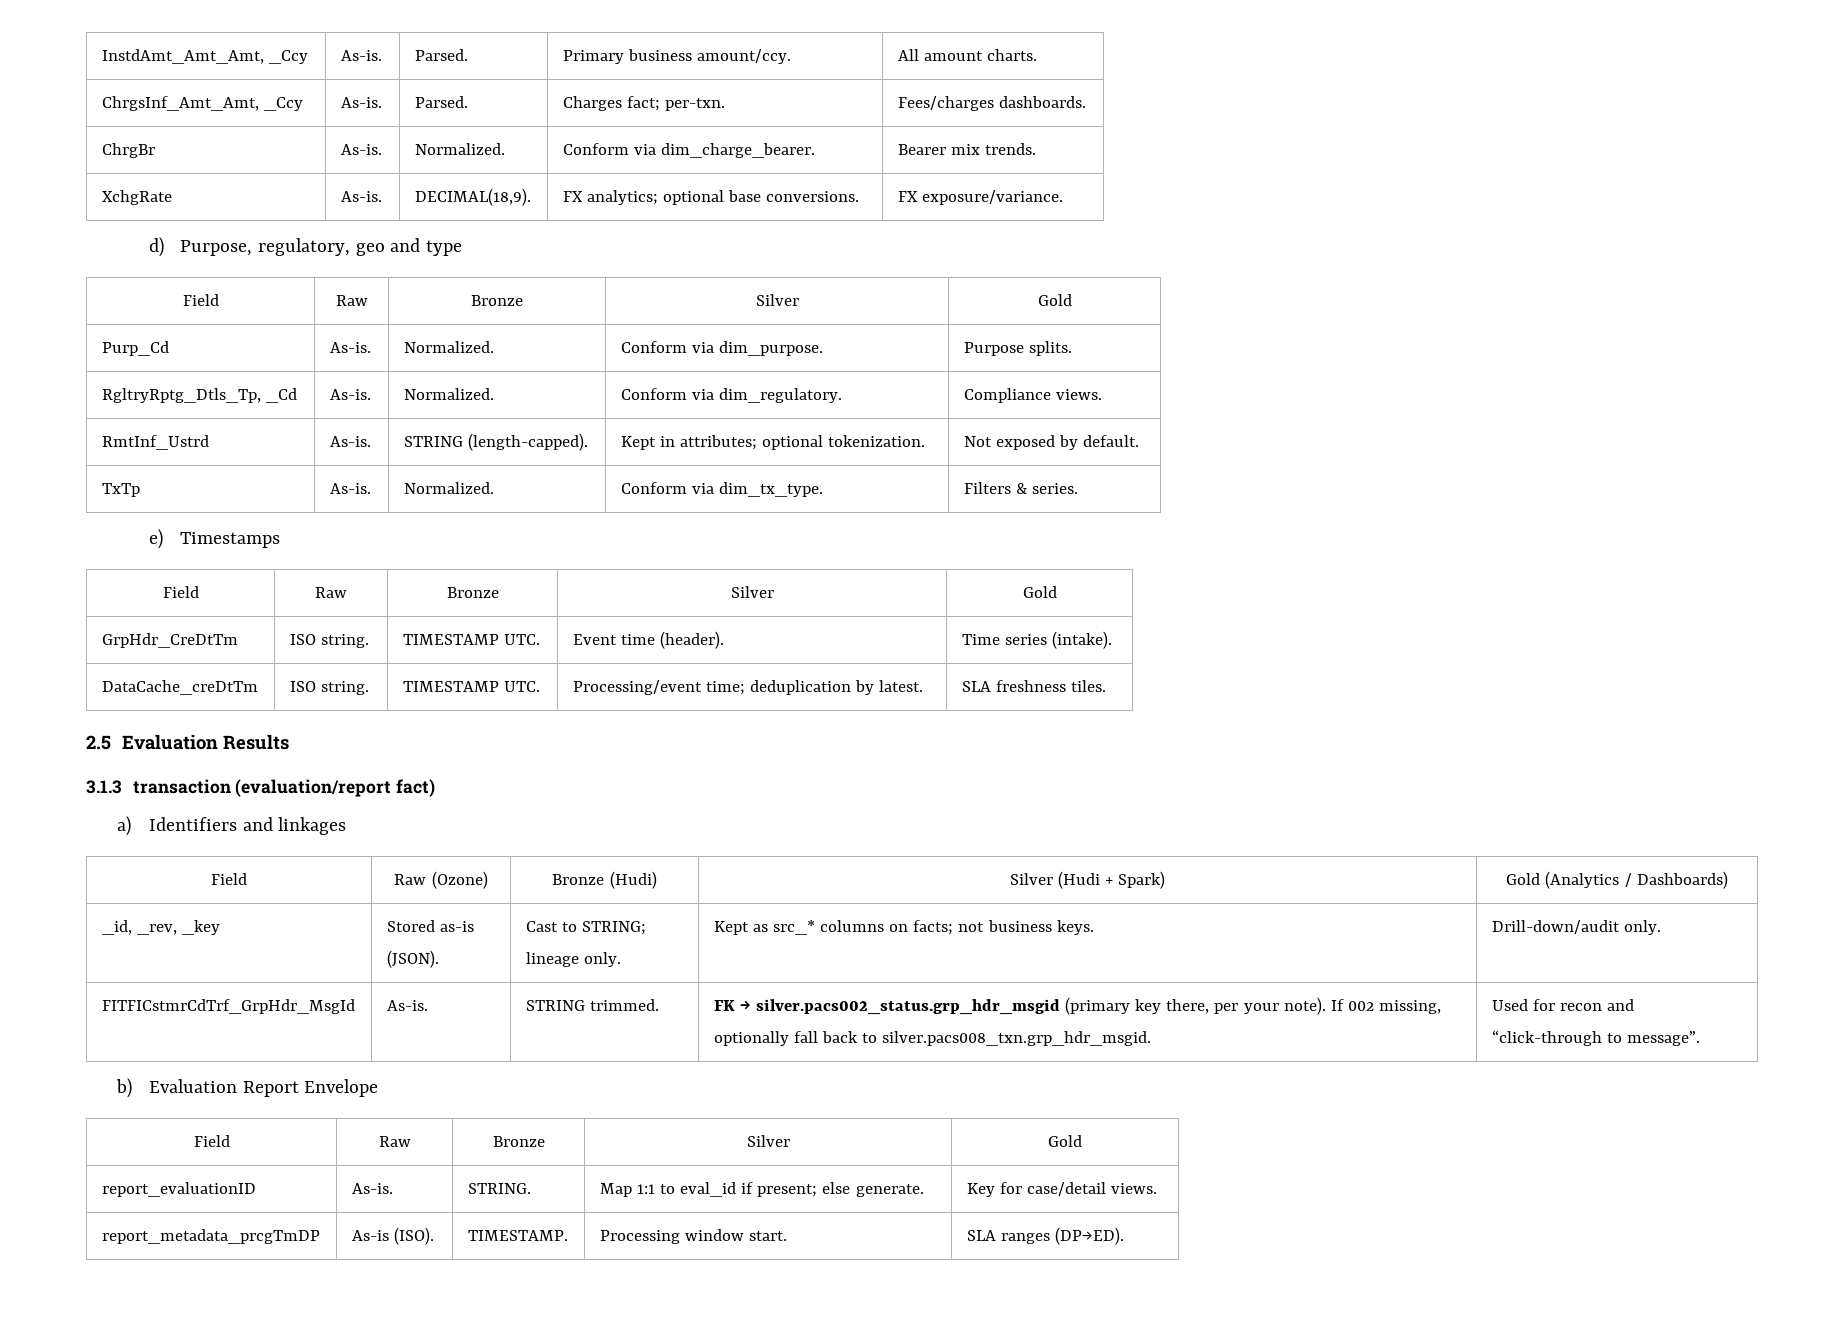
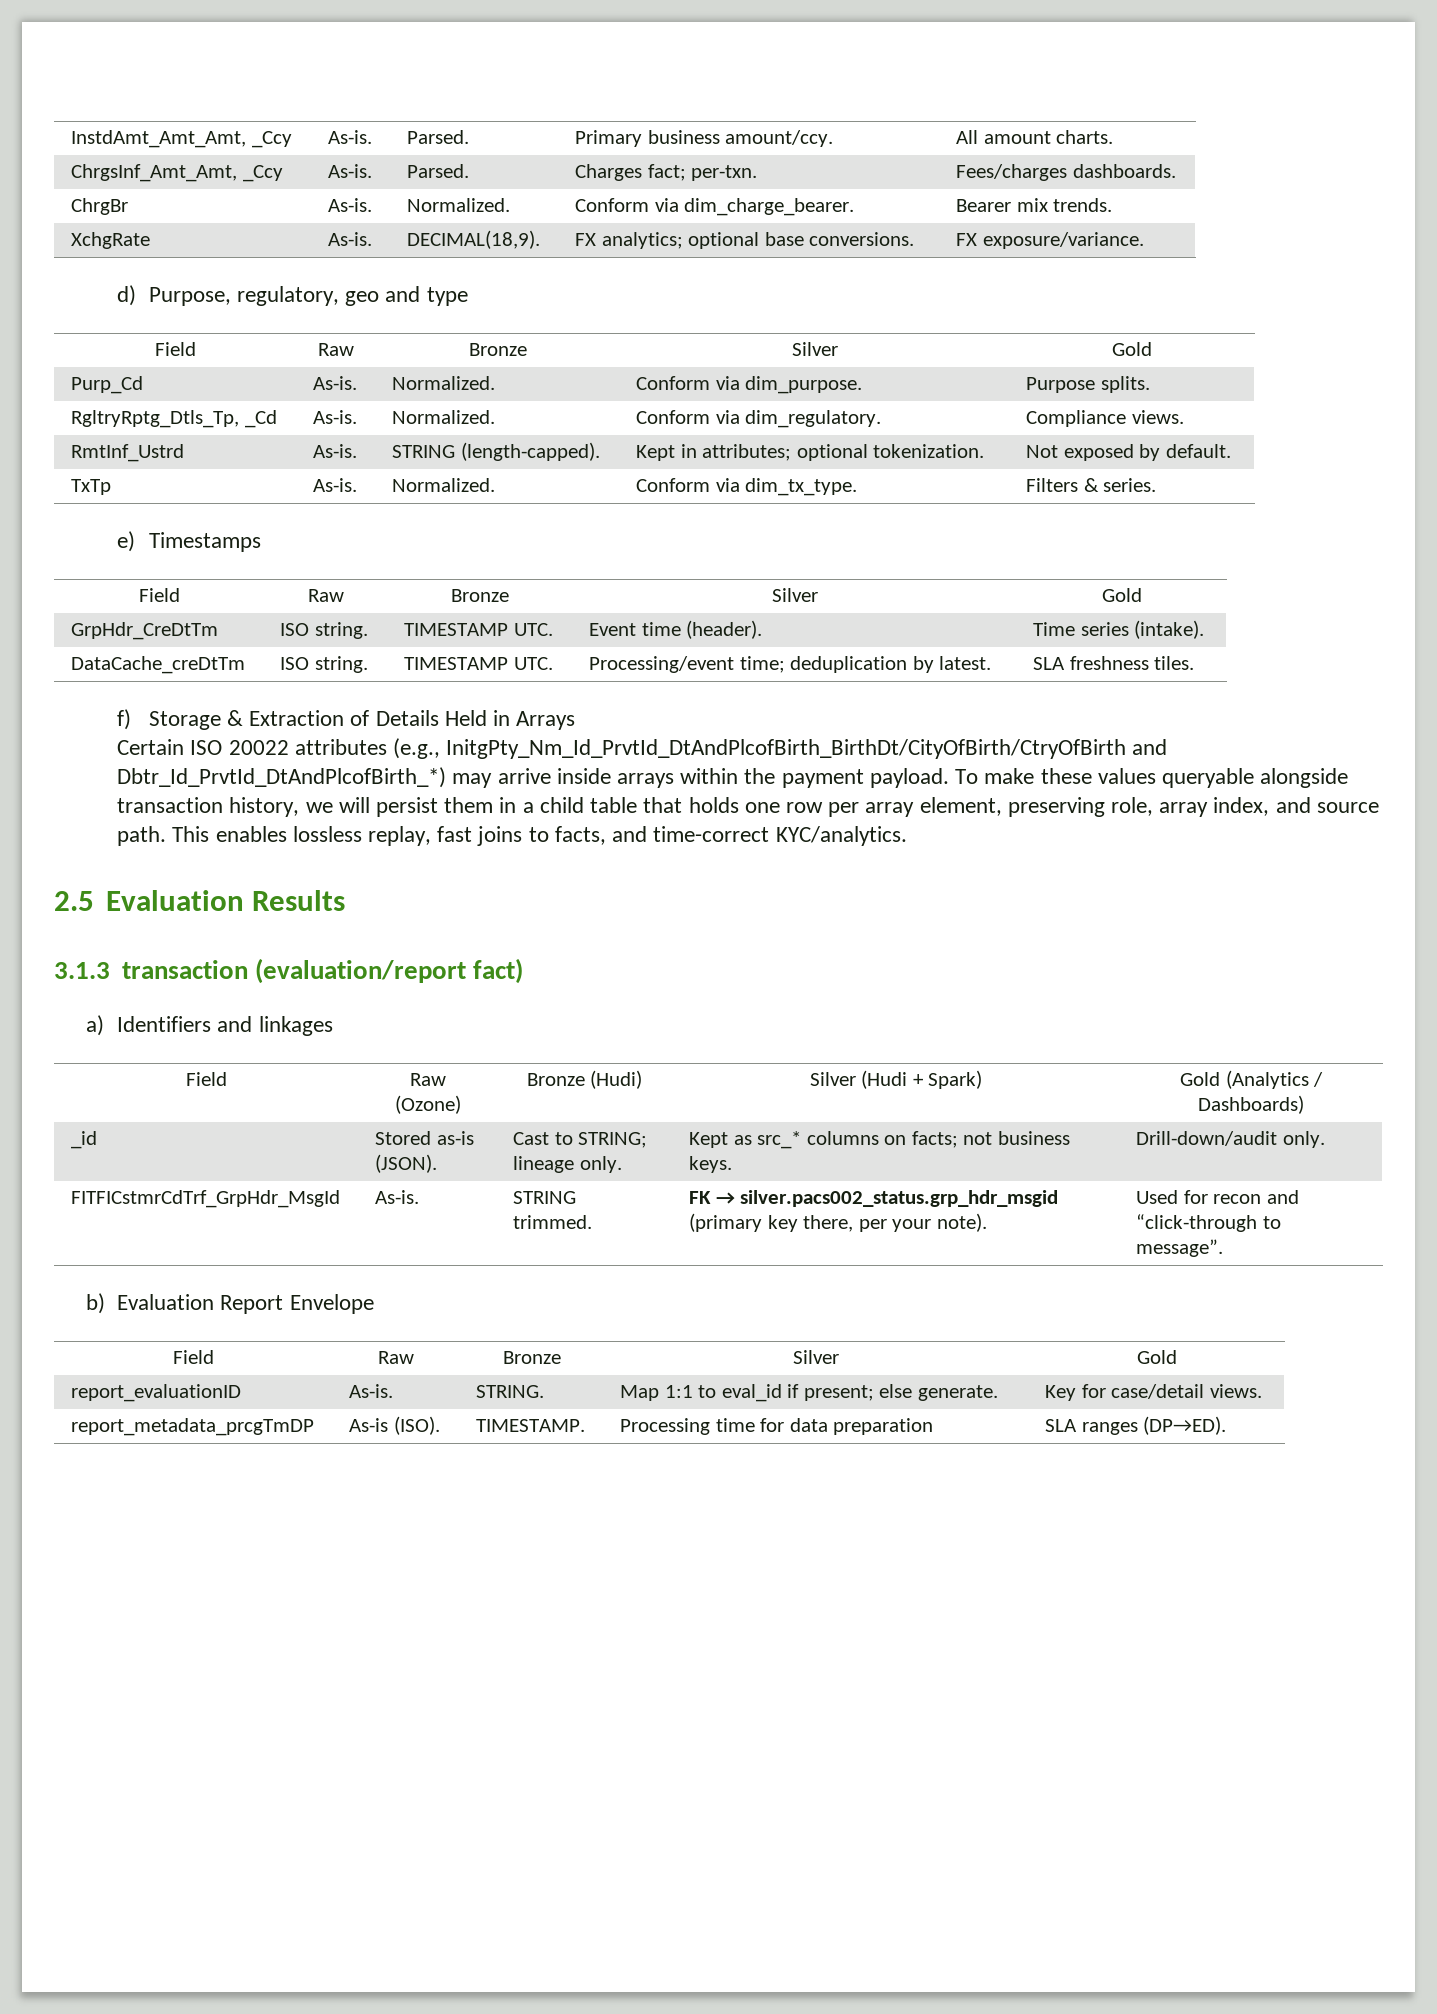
+ f) Storage & Extraction of Details Held in Arrays
+ Certain ISO 20022 attributes (e.g., InitgPty_Nm_Id_PrvtId_DtAndPlcofBirth_BirthDt/CityOfBirth/CtryOfBirth and Dbtr_Id_PrvtId_DtAndPlcofBirth_*) may arrive inside arrays within the payment payload. To make these values queryable alongside transaction history, we will persist them in a child table that holds one row per array element, preserving role, array index, and source path. This enables lossless replay, fast joins to facts, and time-correct KYC/analytics.
- _id, _rev, _key | Stored as-is (JSON). | Cast to STRING; lineage only. | Kept as src_* columns on facts; not business keys. | Drill-down/audit only.
+ _id | Stored as-is (JSON). | Cast to STRING; lineage only. | Kept as src_* columns on facts; not business keys. | Drill-down/audit only.
- FITFICstmrCdTrf_GrpHdr_MsgId | As-is. | STRING trimmed. | FK → silver.pacs002_status.grp_hdr_msgid (primary key there, per your note). If 002 missing, optionally fall back to silver.pacs008_txn.grp_hdr_msgid. | Used for recon and “click-through to message”.
+ FITFICstmrCdTrf_GrpHdr_MsgId | As-is. | STRING trimmed. | FK → silver.pacs002_status.grp_hdr_msgid (primary key there, per your note). | Used for recon and “click-through to message”.
- report_metadata_prcgTmDP | As-is (ISO). | TIMESTAMP. | Processing window start. | SLA ranges (DP→ED).
+ report_metadata_prcgTmDP | As-is (ISO). | TIMESTAMP. | Processing time for data preparation | SLA ranges (DP→ED).

